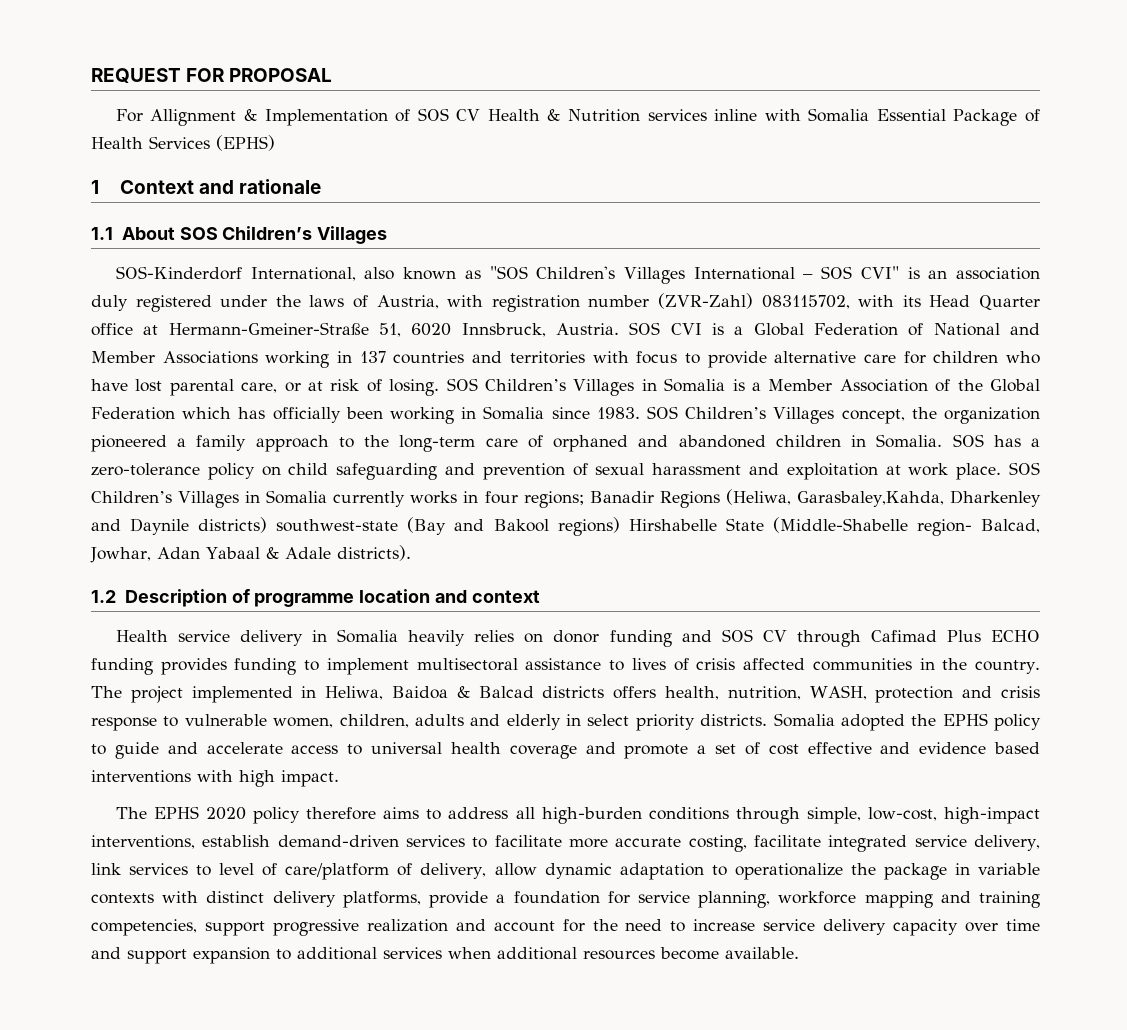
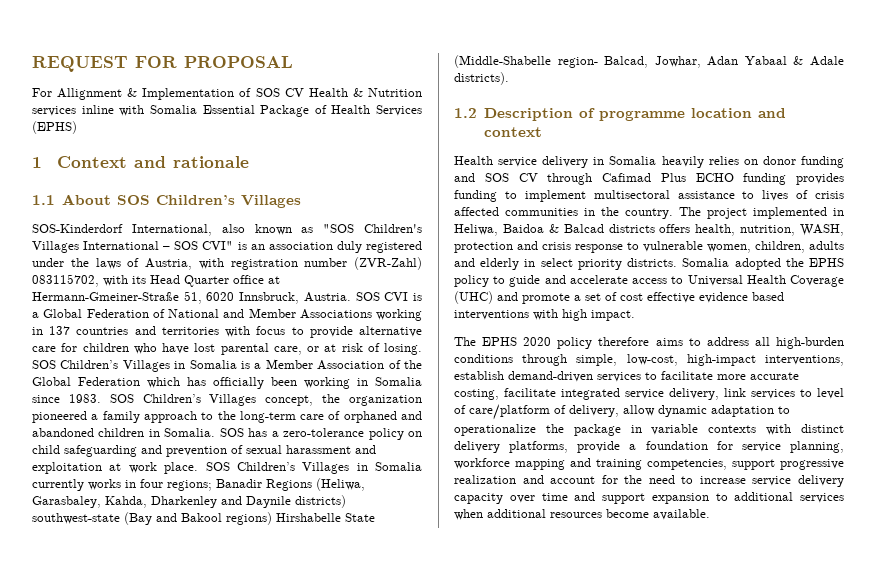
- SOS Children’s Villages in Somalia currently works in four regions; Banadir Regions (Heliwa, Garasbaley,Kahda, Dharkenley and Daynile districts) southwest-state (Bay and Bakool regions) Hirshabelle State (Middle-Shabelle region- Balcad, Jowhar, Adan Yabaal & Adale districts).
+ SOS Children’s Villages in Somalia currently works in four regions; Banadir Regions (Heliwa, Garasbaley, Kahda, Dharkenley and Daynile districts) southwest-state (Bay and Bakool regions) Hirshabelle State (Middle-Shabelle region- Balcad, Jowhar, Adan Yabaal & Adale districts).
- Somalia adopted the EPHS policy to guide and accelerate access to universal health coverage and promote a set of cost effective and evidence based interventions with high impact.
+ Somalia adopted the EPHS policy to guide and accelerate access to Universal Health Coverage (UHC) and promote a set of cost effective evidence based interventions with high impact.

